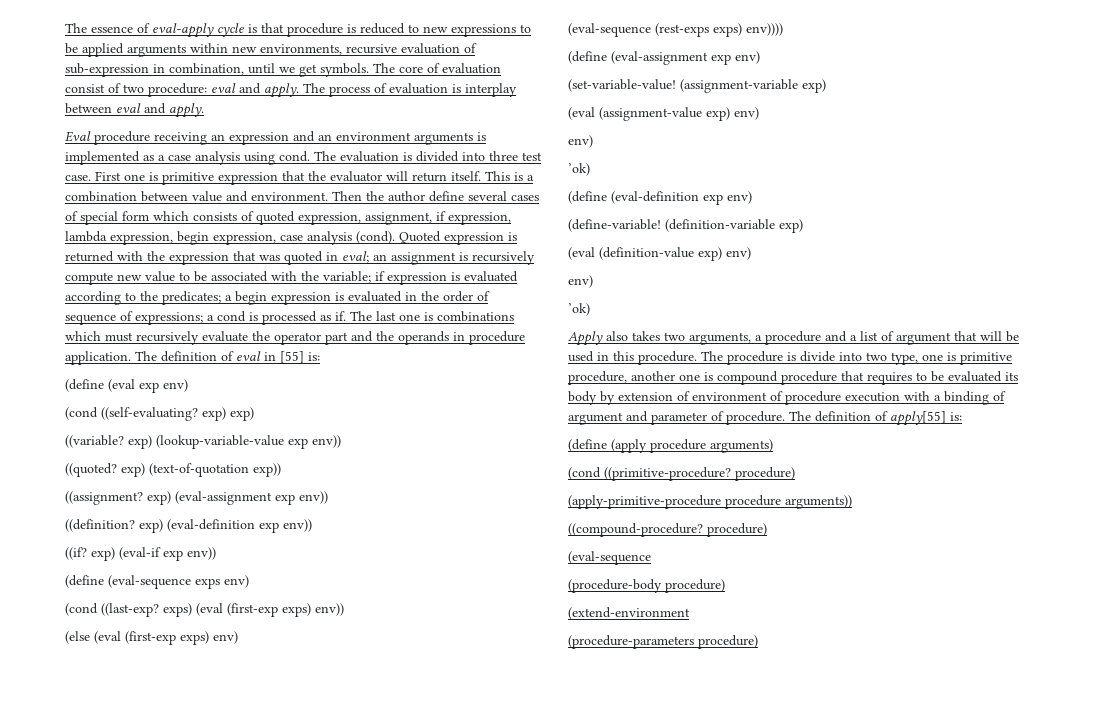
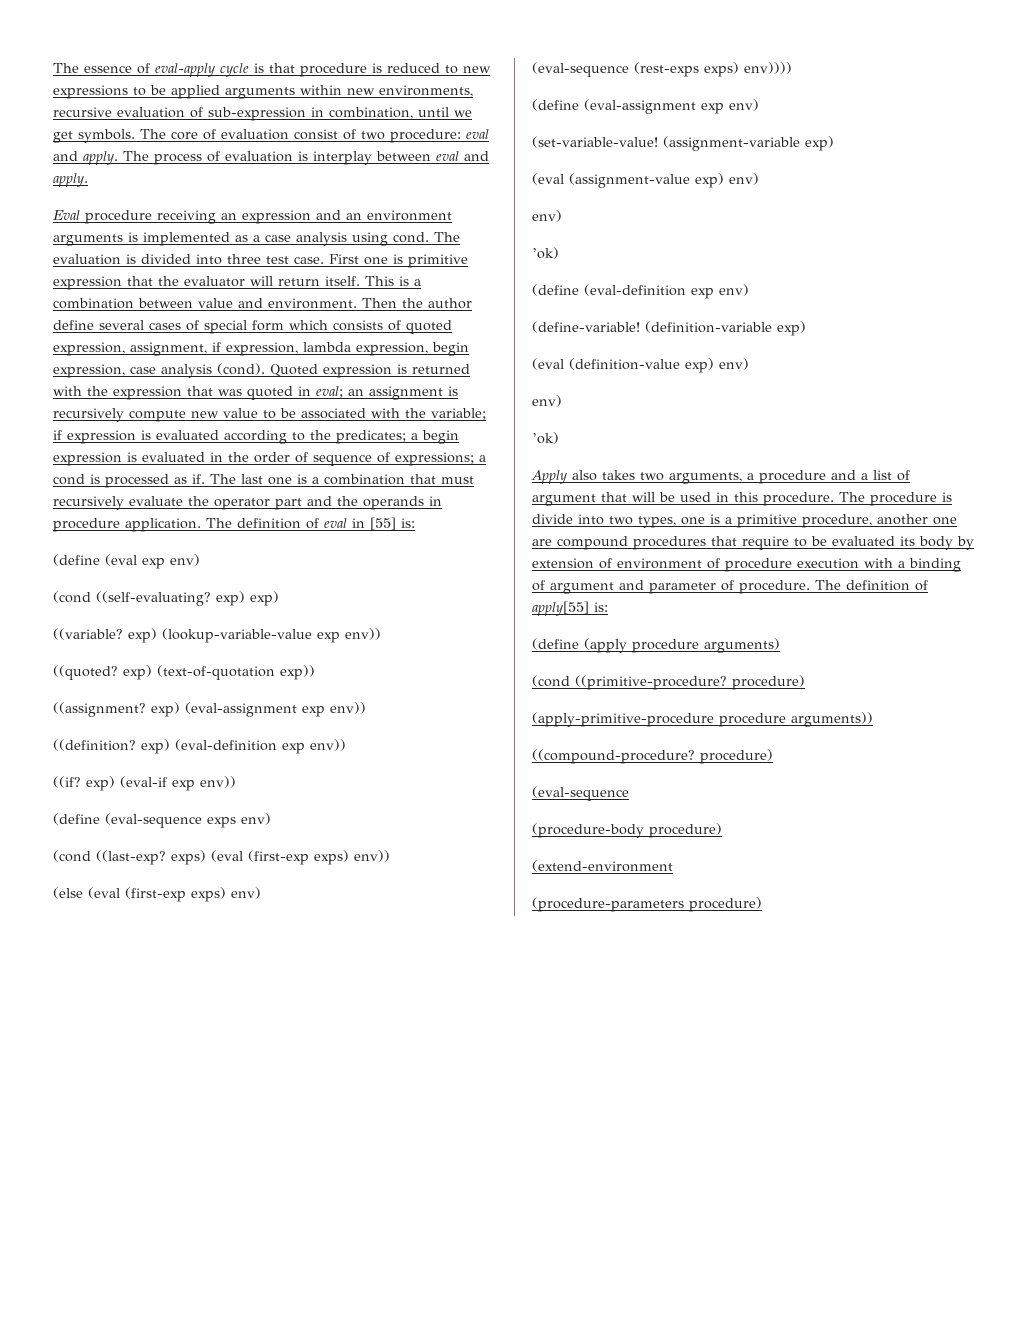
- The last one is combinations which must recursively evaluate the operator part and the operands in procedure application.
+ The last one is a combination that must recursively evaluate the operator part and the operands in procedure application.
- The procedure is divide into two type, one is primitive procedure, another one is compound procedure that requires to be evaluated its body by extension of environment of procedure execution with a binding of argument and parameter of procedure.
+ The procedure is divide into two types, one is a primitive procedure, another one are compound procedures that require to be evaluated its body by extension of environment of procedure execution with a binding of argument and parameter of procedure.

